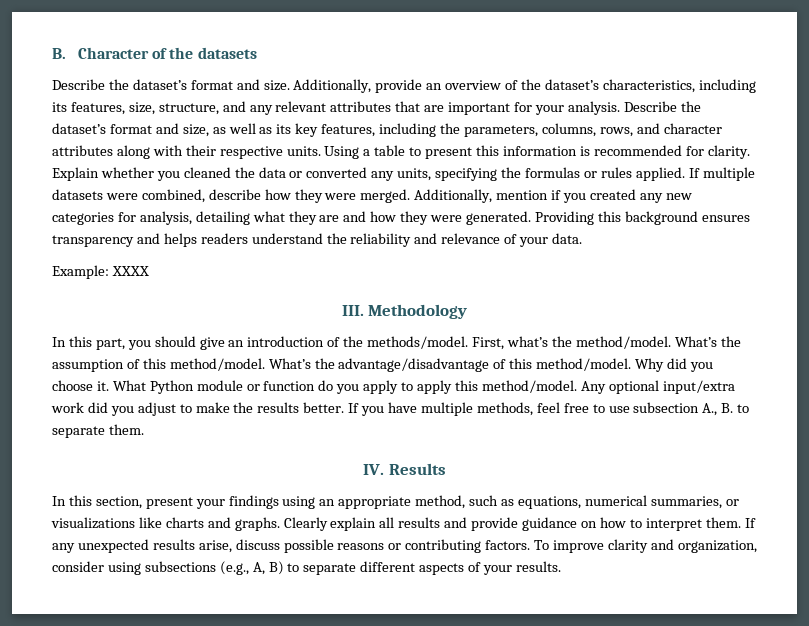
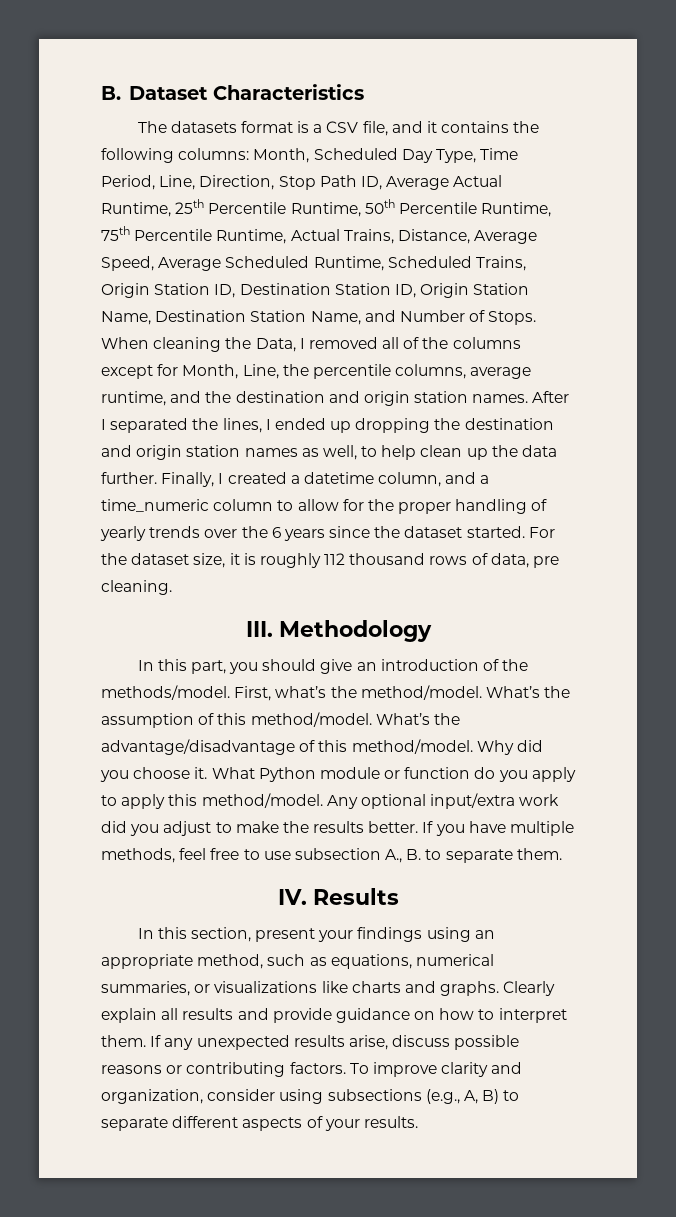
- B. Character of the datasets
- Describe the dataset’s format and size. Additionally, provide an overview of the dataset’s characteristics, including its features, size, structure, and any relevant attributes that are important for your analysis. Describe the dataset’s format and size, as well as its key features, including the parameters, columns, rows, and character attributes along with their respective units. Using a table to present this information is recommended for clarity. Explain whether you cleaned the data or converted any units, specifying the formulas or rules applied. If multiple datasets were combined, describe how they were merged. Additionally, mention if you created any new categories for analysis, detailing what they are and how they were generated. Providing this background ensures transparency and helps readers understand the reliability and relevance of your data.
- Example: XXXX
+ B. Dataset Characteristics
+ The datasets format is a CSV file, and it contains the following columns: Month, Scheduled Day Type, Time Period, Line, Direction, Stop Path ID, Average Actual Runtime, 25th Percentile Runtime, 50th Percentile Runtime, 75th Percentile Runtime, Actual Trains, Distance, Average Speed, Average Scheduled Runtime, Scheduled Trains, Origin Station ID, Destination Station ID, Origin Station Name, Destination Station Name, and Number of Stops. When cleaning the Data, I removed all of the columns except for Month, Line, the percentile columns, average runtime, and the destination and origin station names. After I separated the lines, I ended up dropping the destination and origin station names as well, to help clean up the data further. Finally, I created a datetime column, and a time_numeric column to allow for the proper handling of yearly trends over the 6 years since the dataset started. For the dataset size, it is roughly 112 thousand rows of data, pre cleaning.

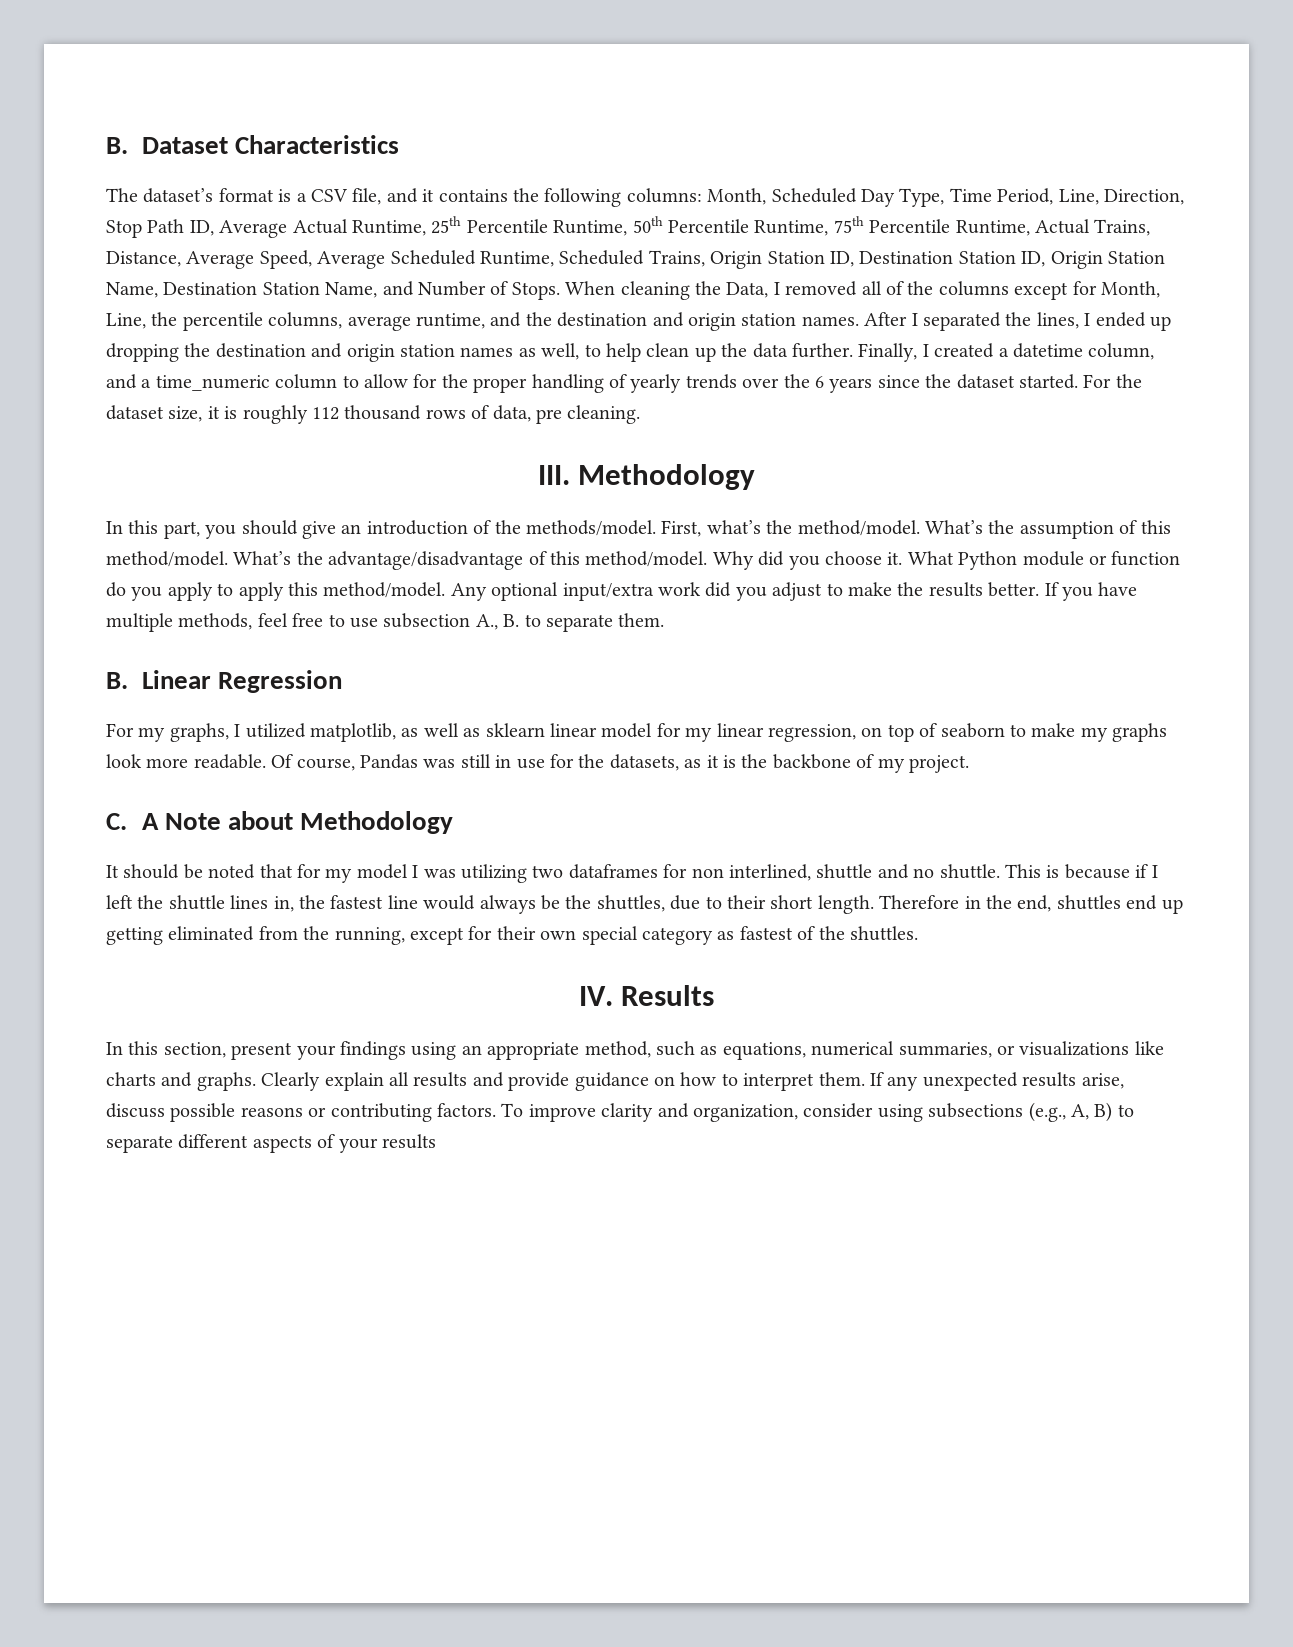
- The datasets format is a CSV file, and it contains the following columns:
+ The dataset’s format is a CSV file, and it contains the following columns:
+ B. Linear Regression
+ For my graphs, I utilized matplotlib, as well as sklearn linear model for my linear regression, on top of seaborn to make my graphs look more readable. Of course, Pandas was still in use for the datasets, as it is the backbone of my project.
+ C. A Note about Methodology
+ It should be noted that for my model I was utilizing two dataframes for non interlined, shuttle and no shuttle. This is because if I left the shuttle lines in, the fastest line would always be the shuttles, due to their short length. Therefore in the end, shuttles end up getting eliminated from the running, except for their own special category as fastest of the shuttles.
- To improve clarity and organization, consider using subsections (e.g., A, B) to separate different aspects of your results.
+ To improve clarity and organization, consider using subsections (e.g., A, B) to separate different aspects of your results

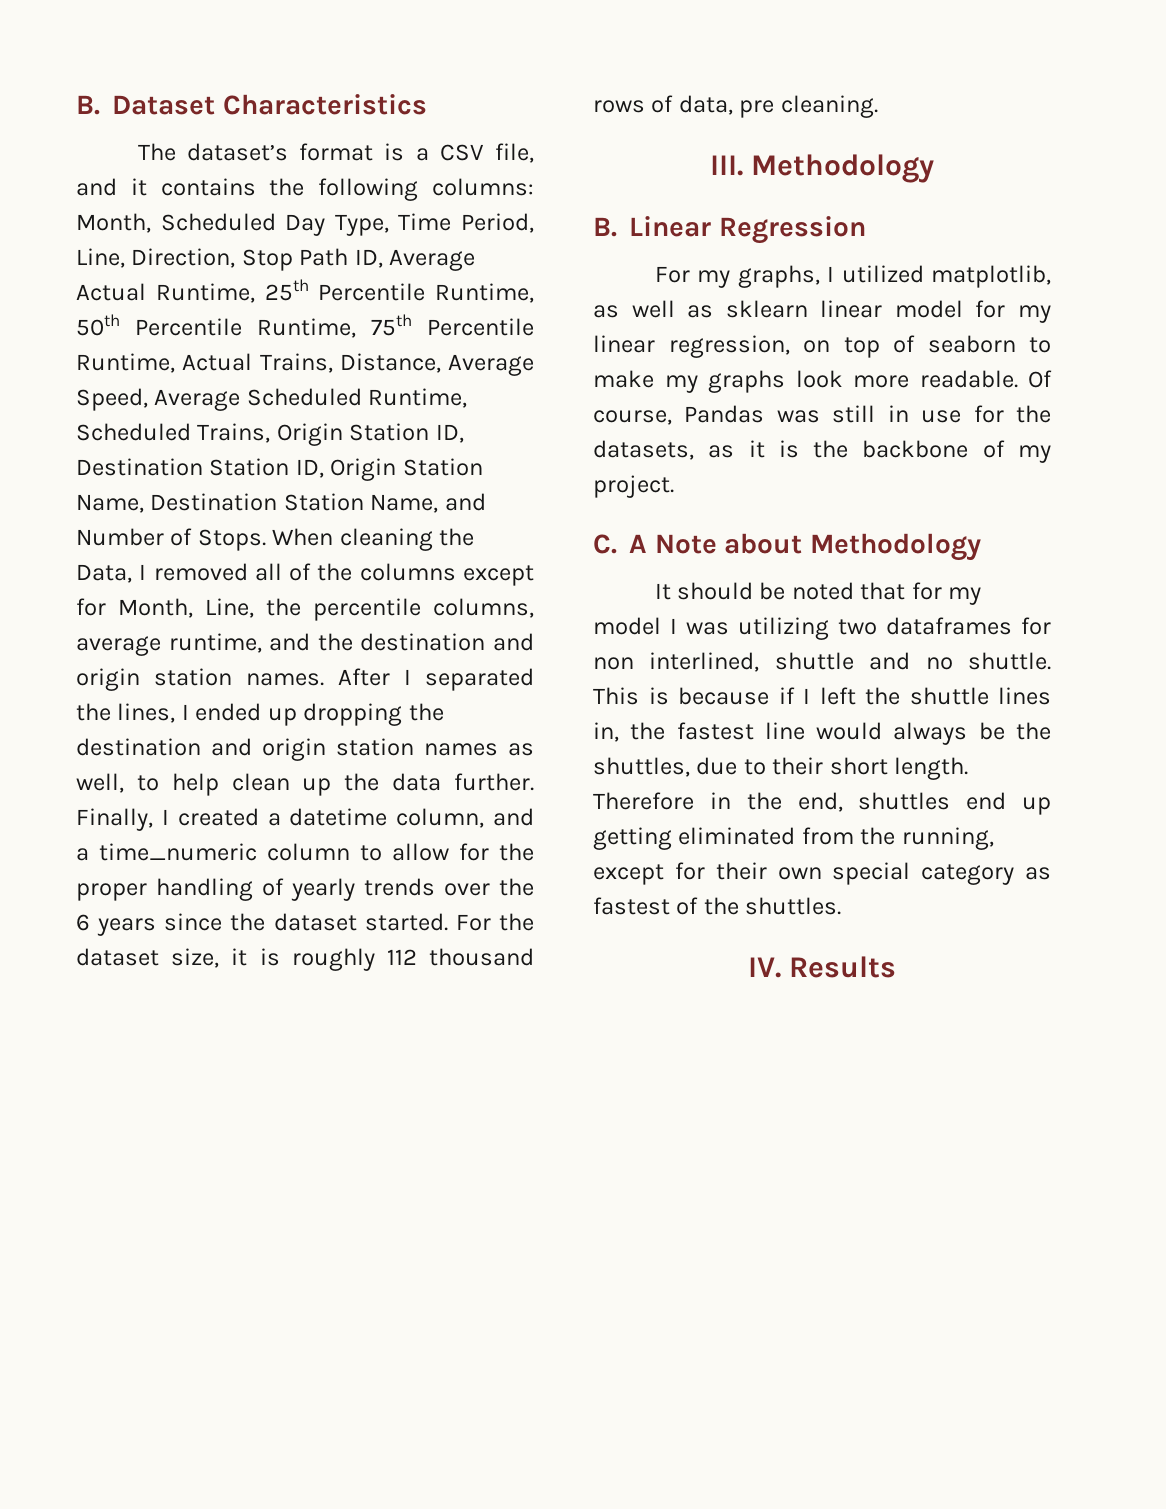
- In this part, you should give an introduction of the methods/model. First, what’s the method/model. What’s the assumption of this method/model. What’s the advantage/disadvantage of this method/model. Why did you choose it. What Python module or function do you apply to apply this method/model. Any optional input/extra work did you adjust to make the results better. If you have multiple methods, feel free to use subsection A., B. to separate them.
- In this section, present your findings using an appropriate method, such as equations, numerical summaries, or visualizations like charts and graphs. Clearly explain all results and provide guidance on how to interpret them. If any unexpected results arise, discuss possible reasons or contributing factors. To improve clarity and organization, consider using subsections (e.g., A, B) to separate different aspects of your results

